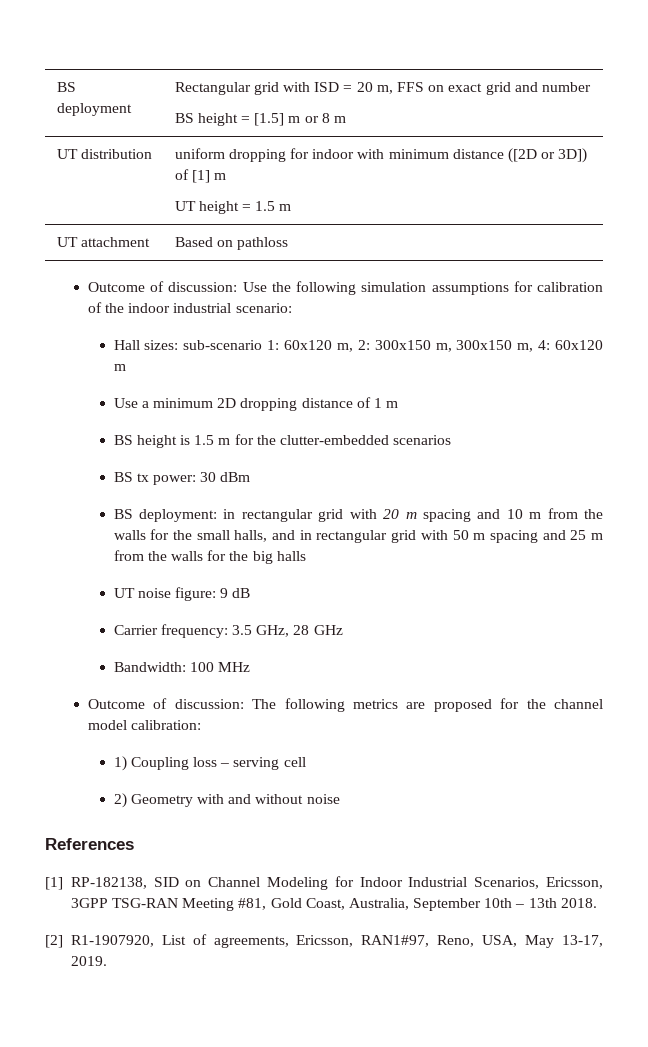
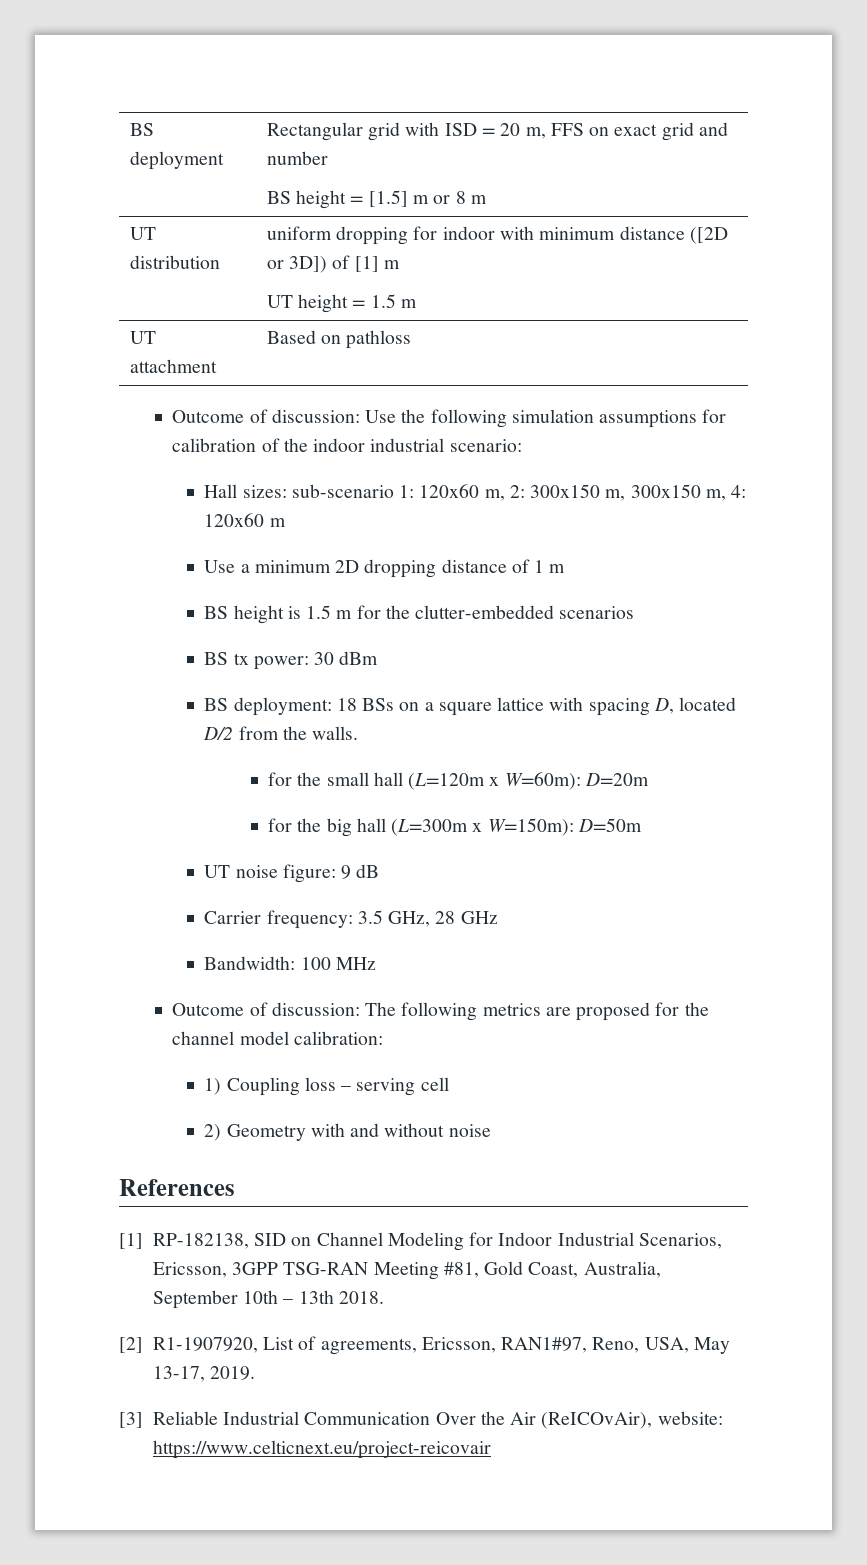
- Hall sizes: sub-scenario 1: 60x120 m, 2: 300x150 m, 300x150 m, 4: 60x120 m
+ Hall sizes: sub-scenario 1: 120x60 m, 2: 300x150 m, 300x150 m, 4: 120x60 m
- BS deployment: in rectangular grid with 20 m spacing and 10 m from the walls for the small halls, and in rectangular grid with 50 m spacing and 25 m from the walls for the big halls
+ BS deployment: 18 BSs on a square lattice with spacing D, located D/2 from the walls.
+ for the small hall (L=120m x W=60m): D=20m
+ for the big hall (L=300m x W=150m): D=50m
+ [3] Reliable Industrial Communication Over the Air (ReICOvAir), website: https://www.celticnext.eu/project-reicovair

